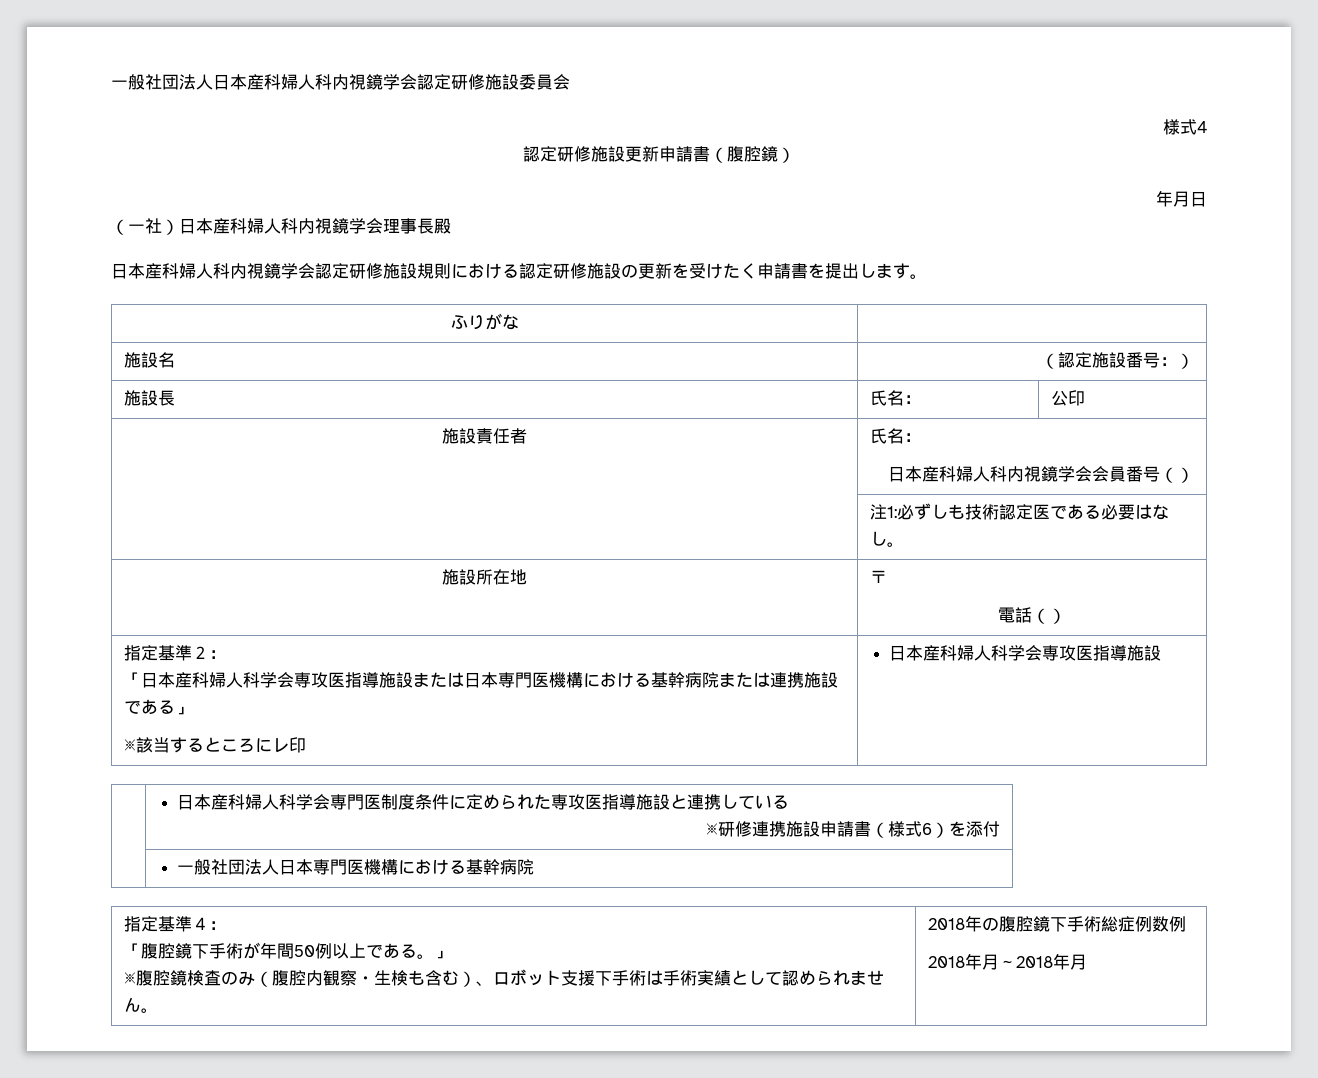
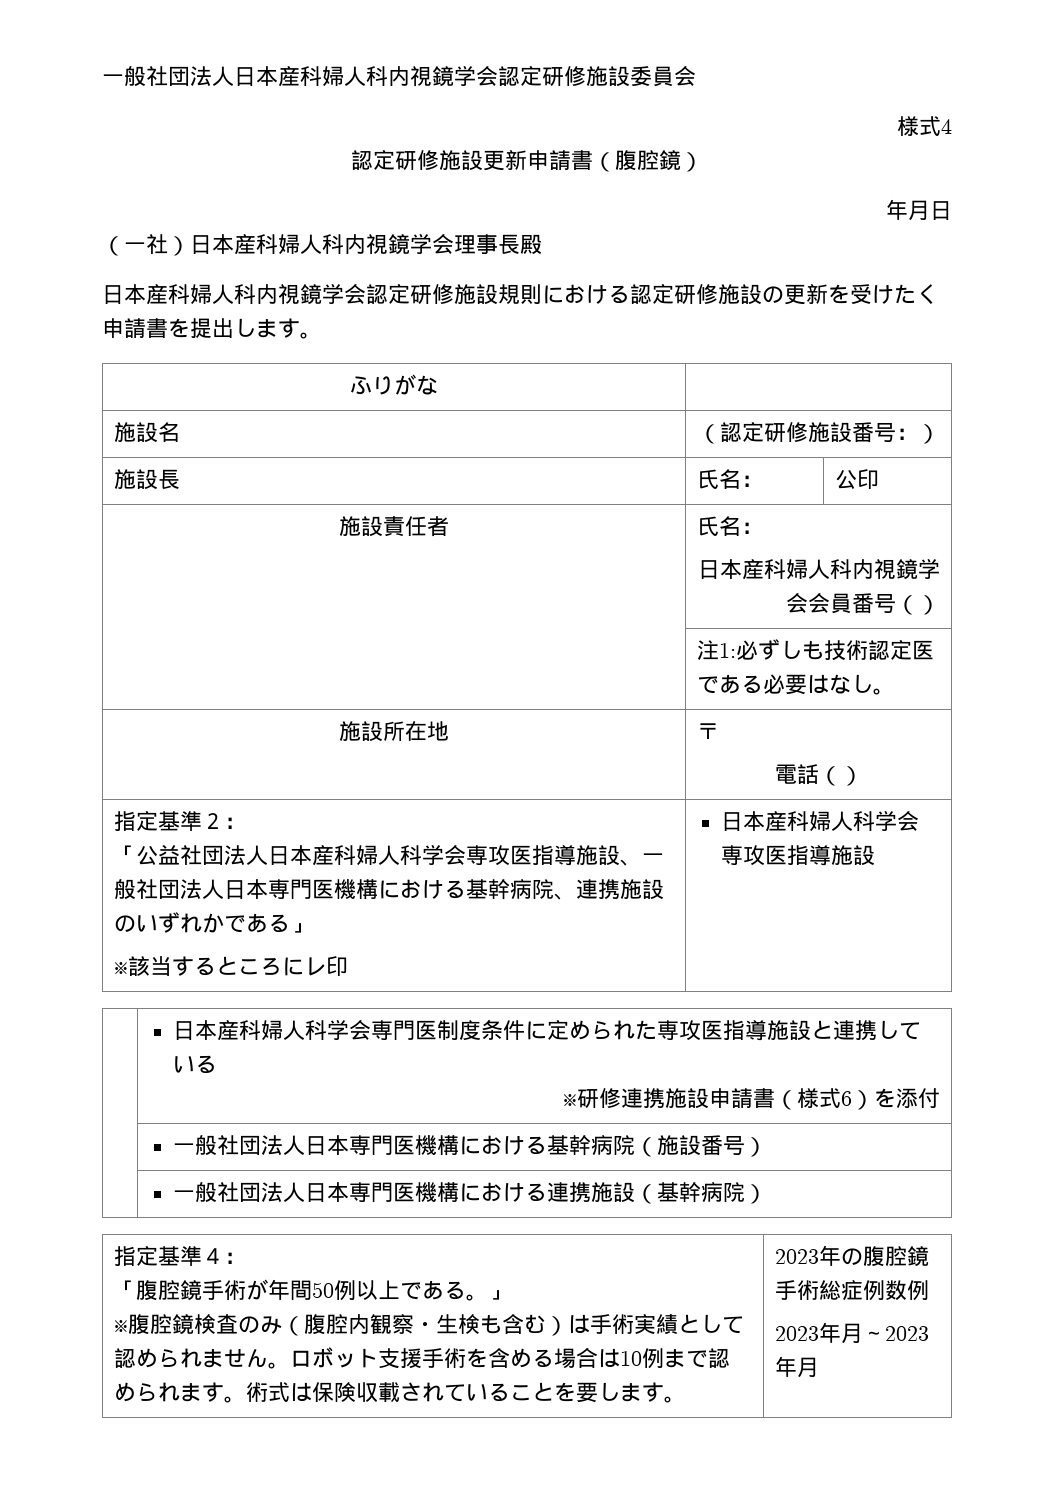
- 施設名 | （認定施設番号：）
+ 施設名 | （認定研修施設番号：）
- 「日本産科婦人科学会専攻医指導施設または日本専門医機構における基幹病院または連携施設である」
+ 「公益社団法人日本産科婦人科学会専攻医指導施設、一般社団法人日本専門医機構における基幹病院、連携施設のいずれかである」
- | 一般社団法人日本専門医機構における基幹病院
+ | 一般社団法人日本専門医機構における基幹病院（施設番号）
+ | 一般社団法人日本専門医機構における連携施設（基幹病院）
- 「腹腔鏡下手術が年間50例以上である。」
+ 「腹腔鏡手術が年間50例以上である。」
- ※腹腔鏡検査のみ（腹腔内観察・生検も含む）、ロボット支援下手術は手術実績として認められません。 | 2018年の腹腔鏡下手術総症例数例
+ ※腹腔鏡検査のみ（腹腔内観察・生検も含む）は手術実績として認められません。ロボット支援手術を含める場合は10例まで認められます。術式は保険収載されていることを要します。 | 2023年の腹腔鏡手術総症例数例
- 2018年月～2018年月
+ 2023年月～2023年月

